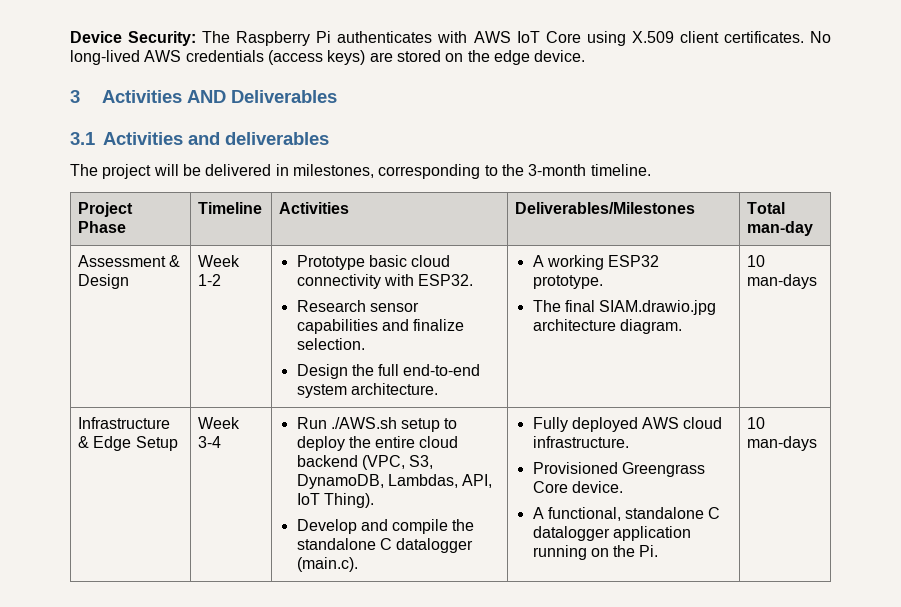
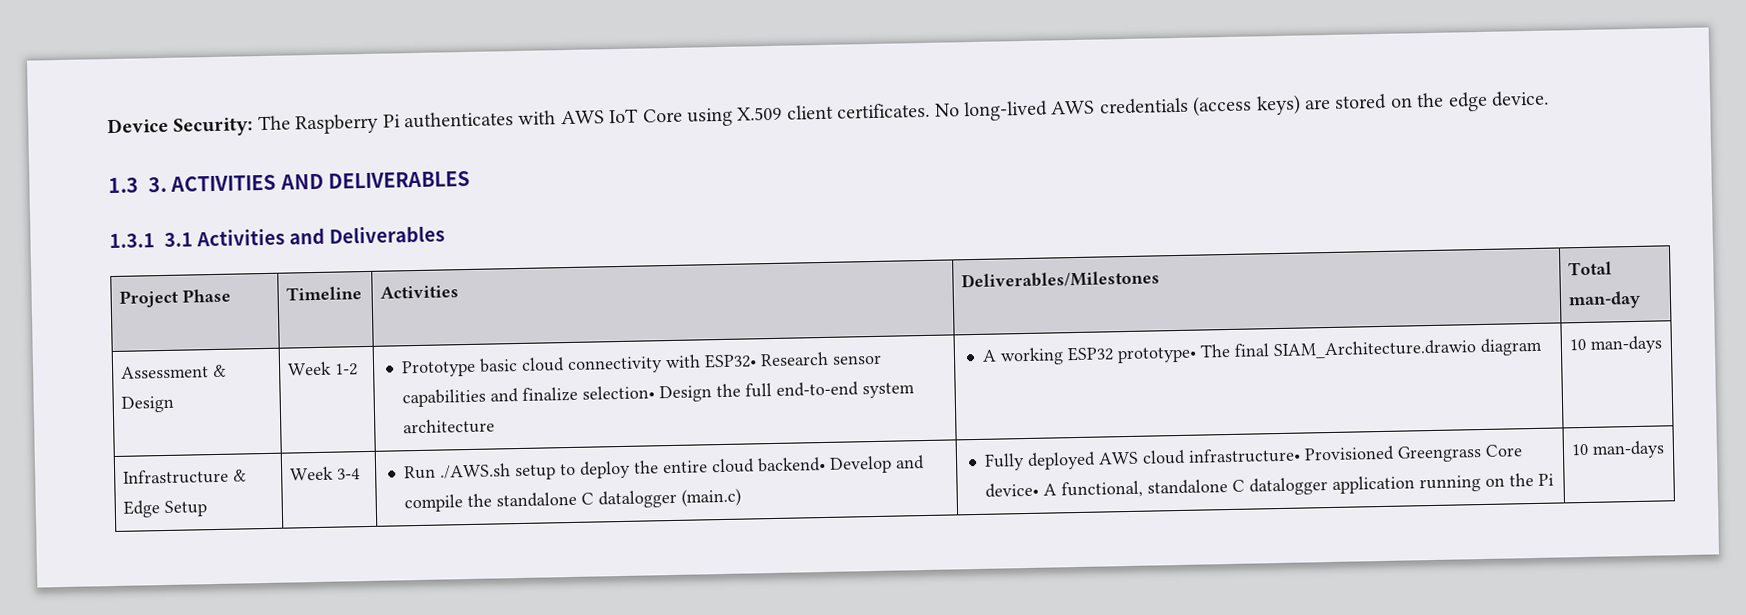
- 3 Activities AND Deliverables
- 3.1 Activities and deliverables
- The project will be delivered in milestones, corresponding to the 3-month timeline.
+ 1.3 3. ACTIVITIES AND DELIVERABLES
+ 1.3.1 3.1 Activities and Deliverables
- Assessment & Design | Week 1-2 | Prototype basic cloud connectivity with ESP32.
- Research sensor capabilities and finalize selection.
- Design the full end-to-end system architecture. | A working ESP32 prototype.
- The final SIAM.drawio.jpg architecture diagram. | 10 man-days
+ Assessment & Design | Week 1-2 | Prototype basic cloud connectivity with ESP32• Research sensor capabilities and finalize selection• Design the full end-to-end system architecture | A working ESP32 prototype• The final SIAM_Architecture.drawio diagram | 10 man-days
- Run ./AWS.sh setup to deploy the entire cloud backend (VPC, S3, DynamoDB, Lambdas, API, IoT Thing).
- Develop and compile the standalone C datalogger (main.c).
+ Run ./AWS.sh setup to deploy the entire cloud backend• Develop and compile the standalone C datalogger (main.c)
- Fully deployed AWS cloud infrastructure.
- Provisioned Greengrass Core device.
- A functional, standalone C datalogger application running on the Pi.
+ Fully deployed AWS cloud infrastructure• Provisioned Greengrass Core device• A functional, standalone C datalogger application running on the Pi

